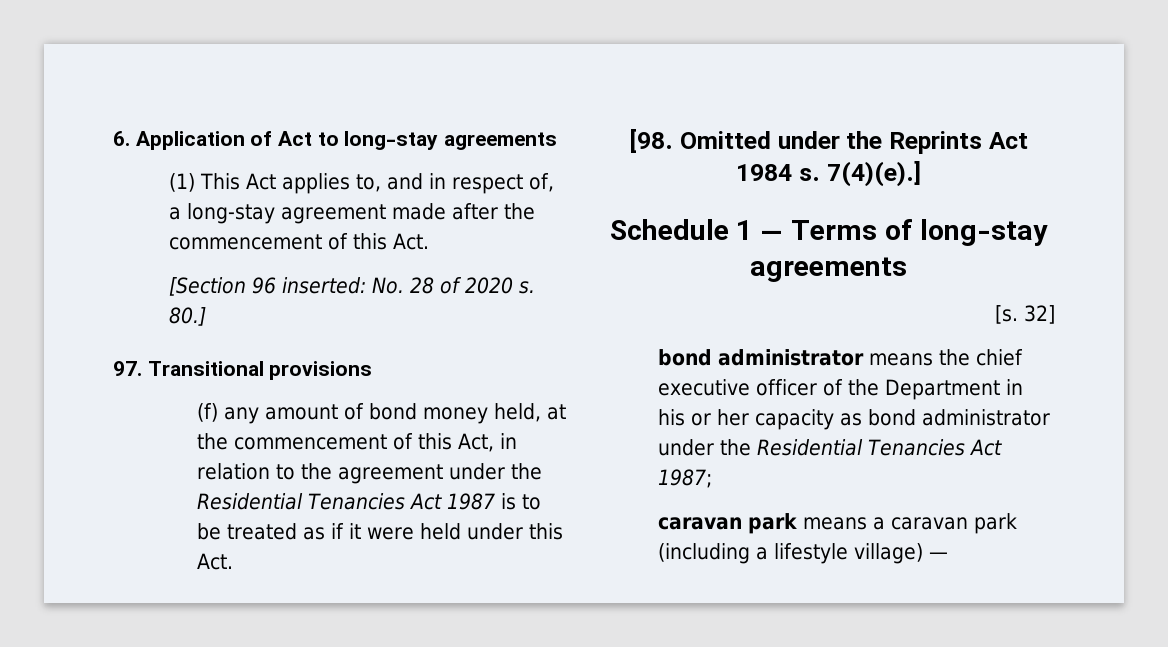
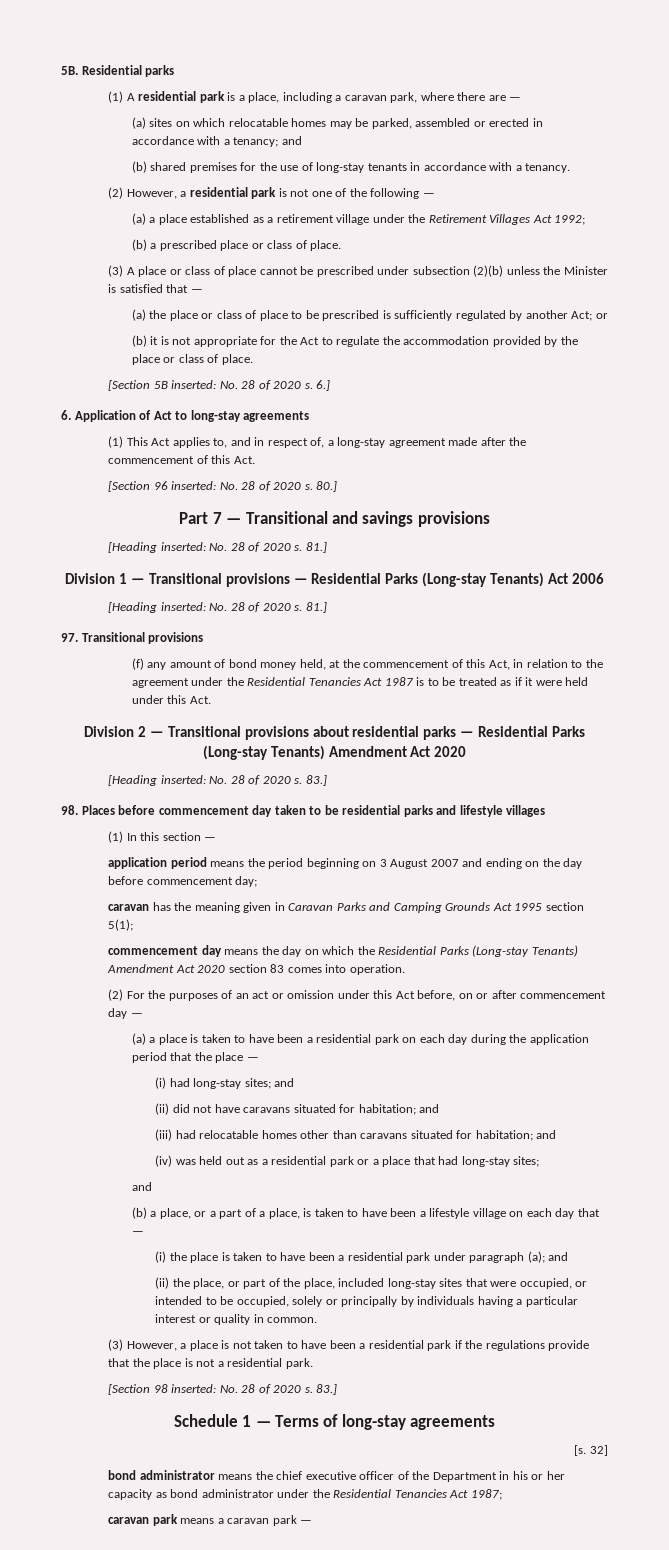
+ 5B. Residential parks
+ (1) A residential park is a place, including a caravan park, where there are —
+ (a) sites on which relocatable homes may be parked, assembled or erected in accordance with a tenancy; and
+ (b) shared premises for the use of long-stay tenants in accordance with a tenancy.
+ (2) However, a residential park is not one of the following —
+ (a) a place established as a retirement village under the Retirement Villages Act 1992;
+ (b) a prescribed place or class of place.
+ (3) A place or class of place cannot be prescribed under subsection (2)(b) unless the Minister is satisfied that —
+ (a) the place or class of place to be prescribed is sufficiently regulated by another Act; or
+ (b) it is not appropriate for the Act to regulate the accommodation provided by the place or class of place.
+ [Section 5B inserted: No. 28 of 2020 s. 6.]
+ Part 7 — Transitional and savings provisions
+ [Heading inserted: No. 28 of 2020 s. 81.]
+ Division 1 — Transitional provisions — Residential Parks (Long-stay Tenants) Act 2006
+ [Heading inserted: No. 28 of 2020 s. 81.]
- [98. Omitted under the Reprints Act 1984 s. 7(4)(e).]
+ Division 2 — Transitional provisions about residential parks — Residential Parks (Long-stay Tenants) Amendment Act 2020
+ [Heading inserted: No. 28 of 2020 s. 83.]
+ 98. Places before commencement day taken to be residential parks and lifestyle villages
+ (1) In this section —
+ application period means the period beginning on 3 August 2007 and ending on the day before commencement day;
+ caravan has the meaning given in Caravan Parks and Camping Grounds Act 1995 section 5(1);
+ commencement day means the day on which the Residential Parks (Long-stay Tenants) Amendment Act 2020 section 83 comes into operation.
+ (2) For the purposes of an act or omission under this Act before, on or after commencement day —
+ (a) a place is taken to have been a residential park on each day during the application period that the place —
+ (i) had long-stay sites; and
+ (ii) did not have caravans situated for habitation; and
+ (iii) had relocatable homes other than caravans situated for habitation; and
+ (iv) was held out as a residential park or a place that had long-stay sites;
+ and
+ (b) a place, or a part of a place, is taken to have been a lifestyle village on each day that —
+ (i) the place is taken to have been a residential park under paragraph (a); and
+ (ii) the place, or part of the place, included long-stay sites that were occupied, or intended to be occupied, solely or principally by individuals having a particular interest or quality in common.
+ (3) However, a place is not taken to have been a residential park if the regulations provide that the place is not a residential park.
+ [Section 98 inserted: No. 28 of 2020 s. 83.]
- caravan park means a caravan park (including a lifestyle village) —
+ caravan park means a caravan park —

